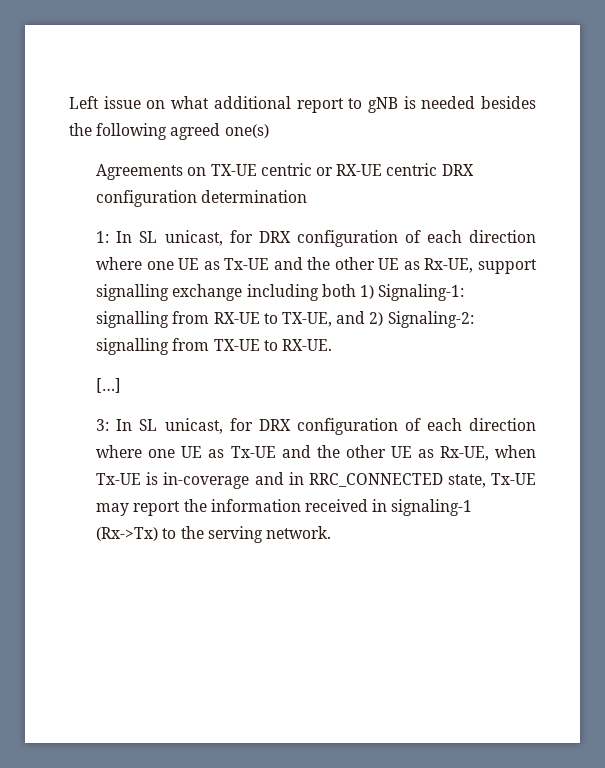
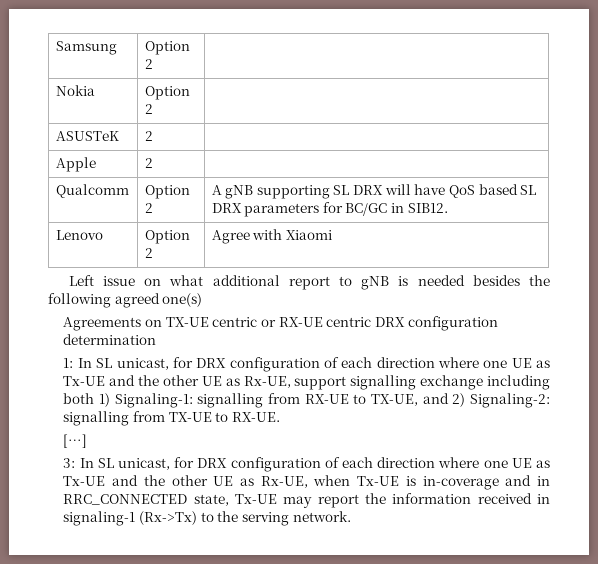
+ Samsung | Option 2 |
+ Nokia | Option 2 |
+ ASUSTeK | 2 |
+ Apple | 2 |
+ Qualcomm | Option 2 | A gNB supporting SL DRX will have QoS based SL DRX parameters for BC/GC in SIB12.
+ Lenovo | Option 2 | Agree with Xiaomi

